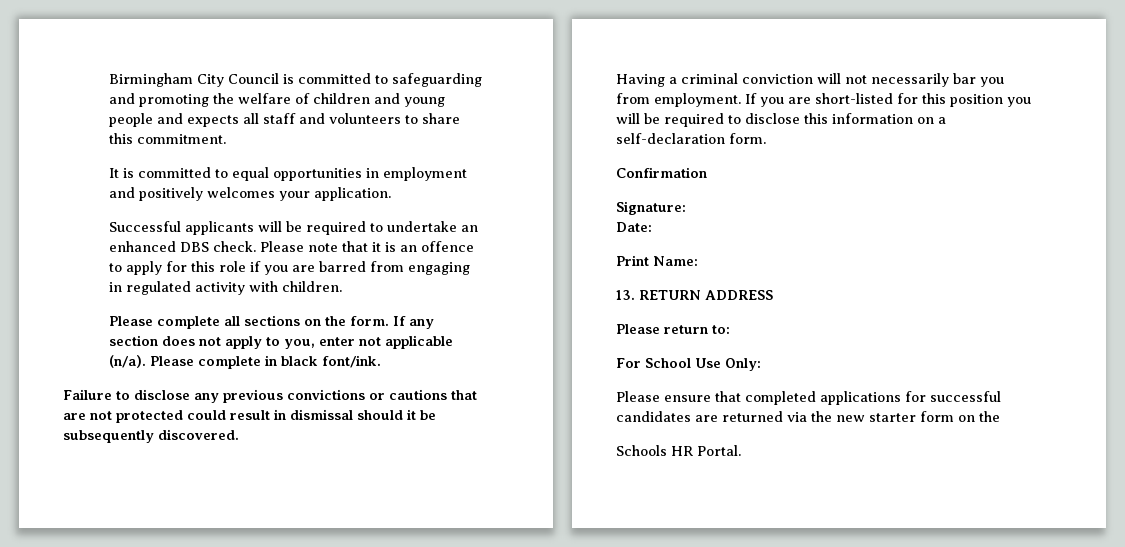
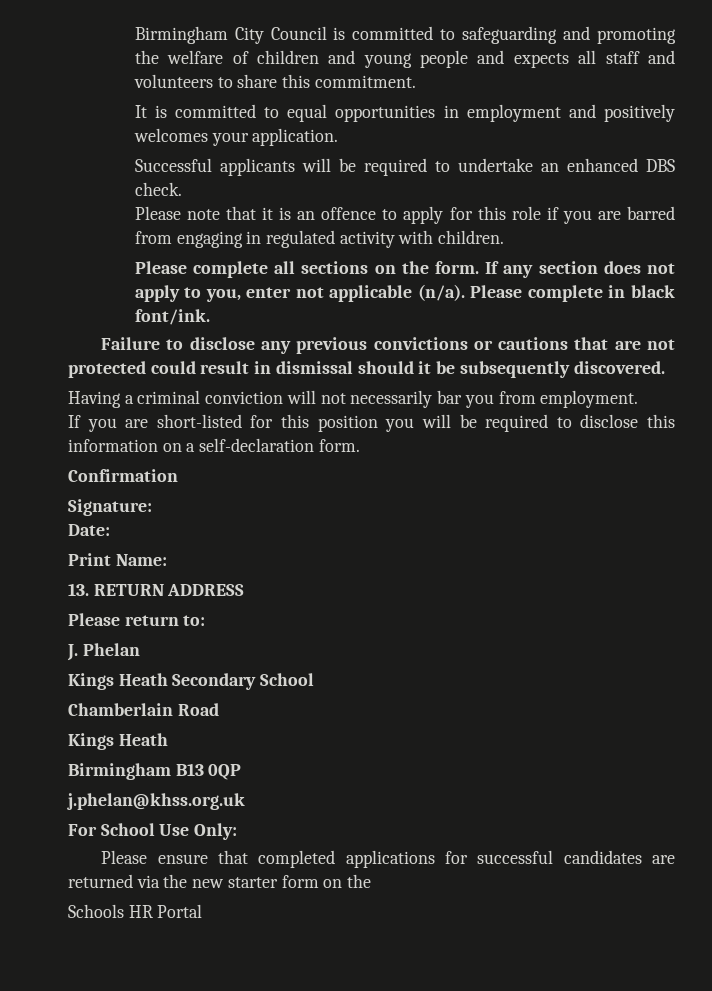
- Successful applicants will be required to undertake an enhanced DBS check. Please note that it is an offence to apply for this role if you are barred from engaging in regulated activity with children.
+ Successful applicants will be required to undertake an enhanced DBS check.
+ Please note that it is an offence to apply for this role if you are barred from engaging in regulated activity with children.
- Having a criminal conviction will not necessarily bar you from employment. If you are short-listed for this position you will be required to disclose this information on a self-declaration form.
+ Having a criminal conviction will not necessarily bar you from employment.
+ If you are short-listed for this position you will be required to disclose this information on a self-declaration form.
+ J. Phelan
+ Kings Heath Secondary School
+ Chamberlain Road
+ Kings Heath
+ Birmingham B13 0QP
+ j.phelan@khss.org.uk
- Schools HR Portal.
+ Schools HR Portal

